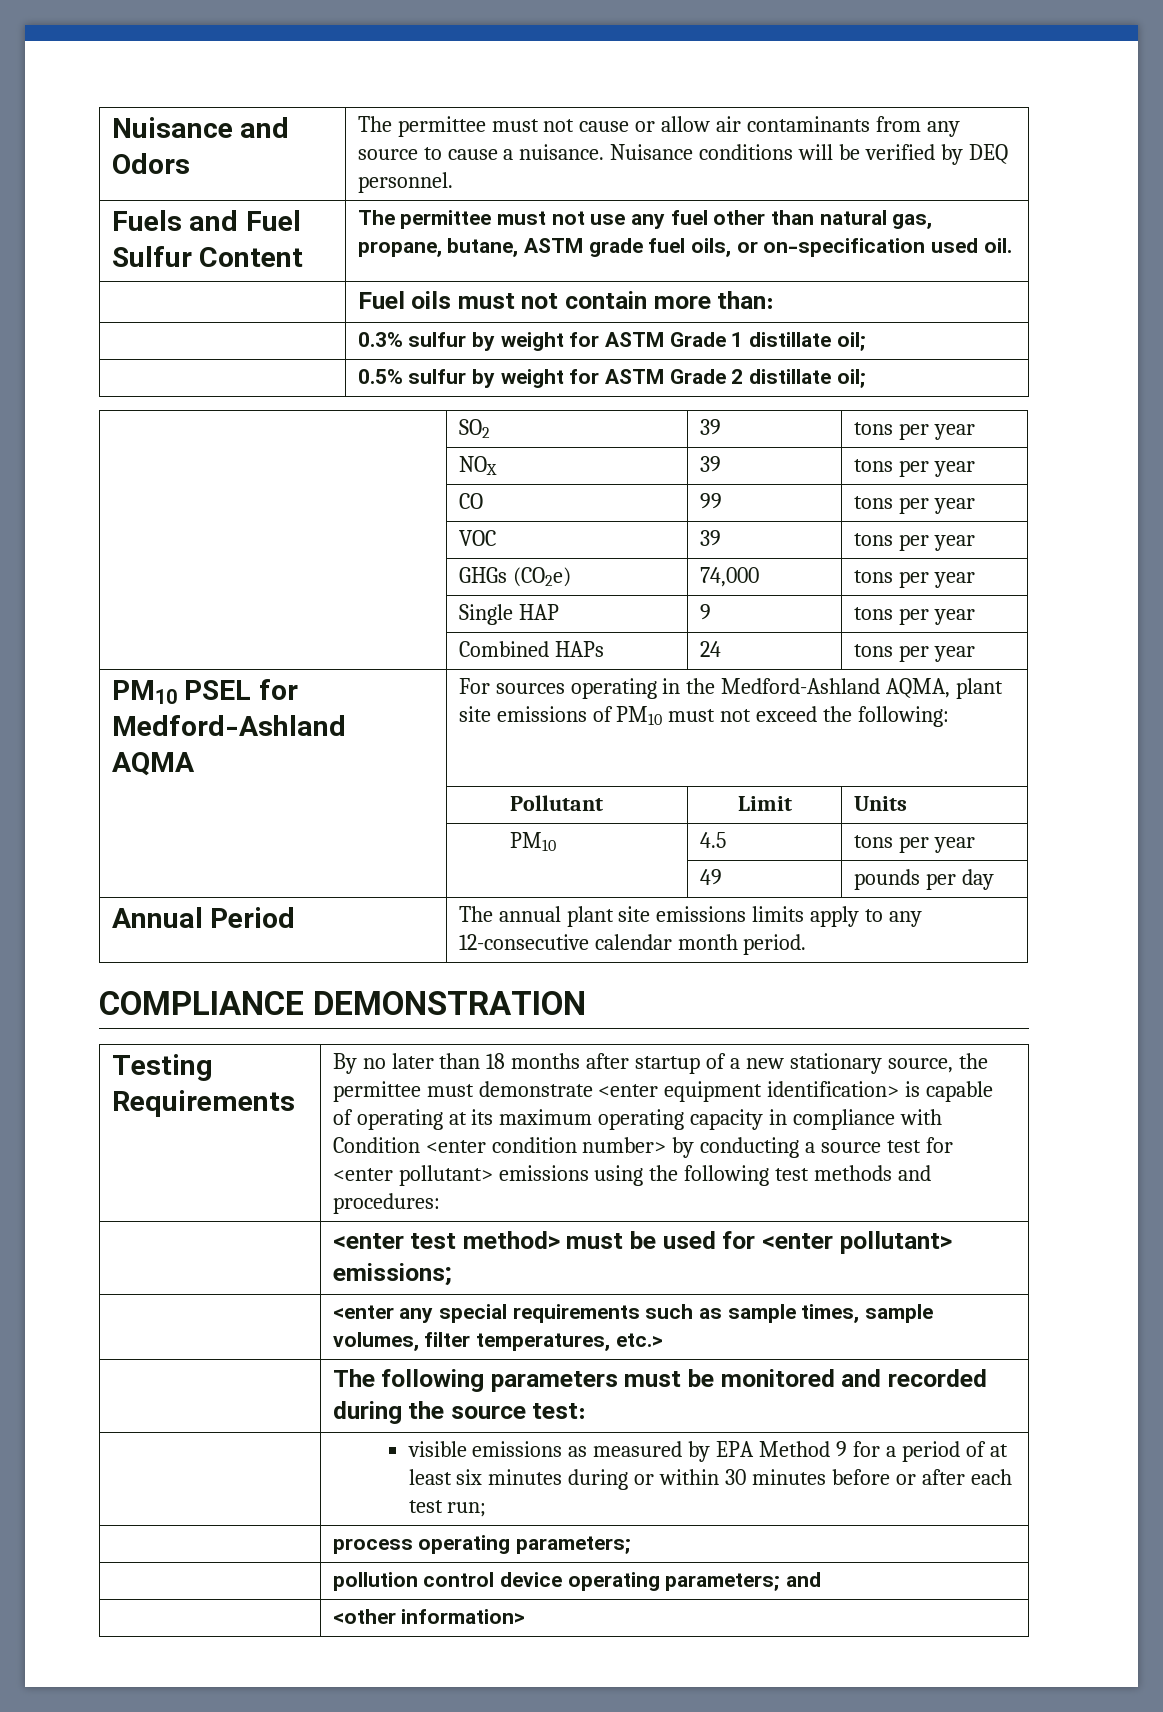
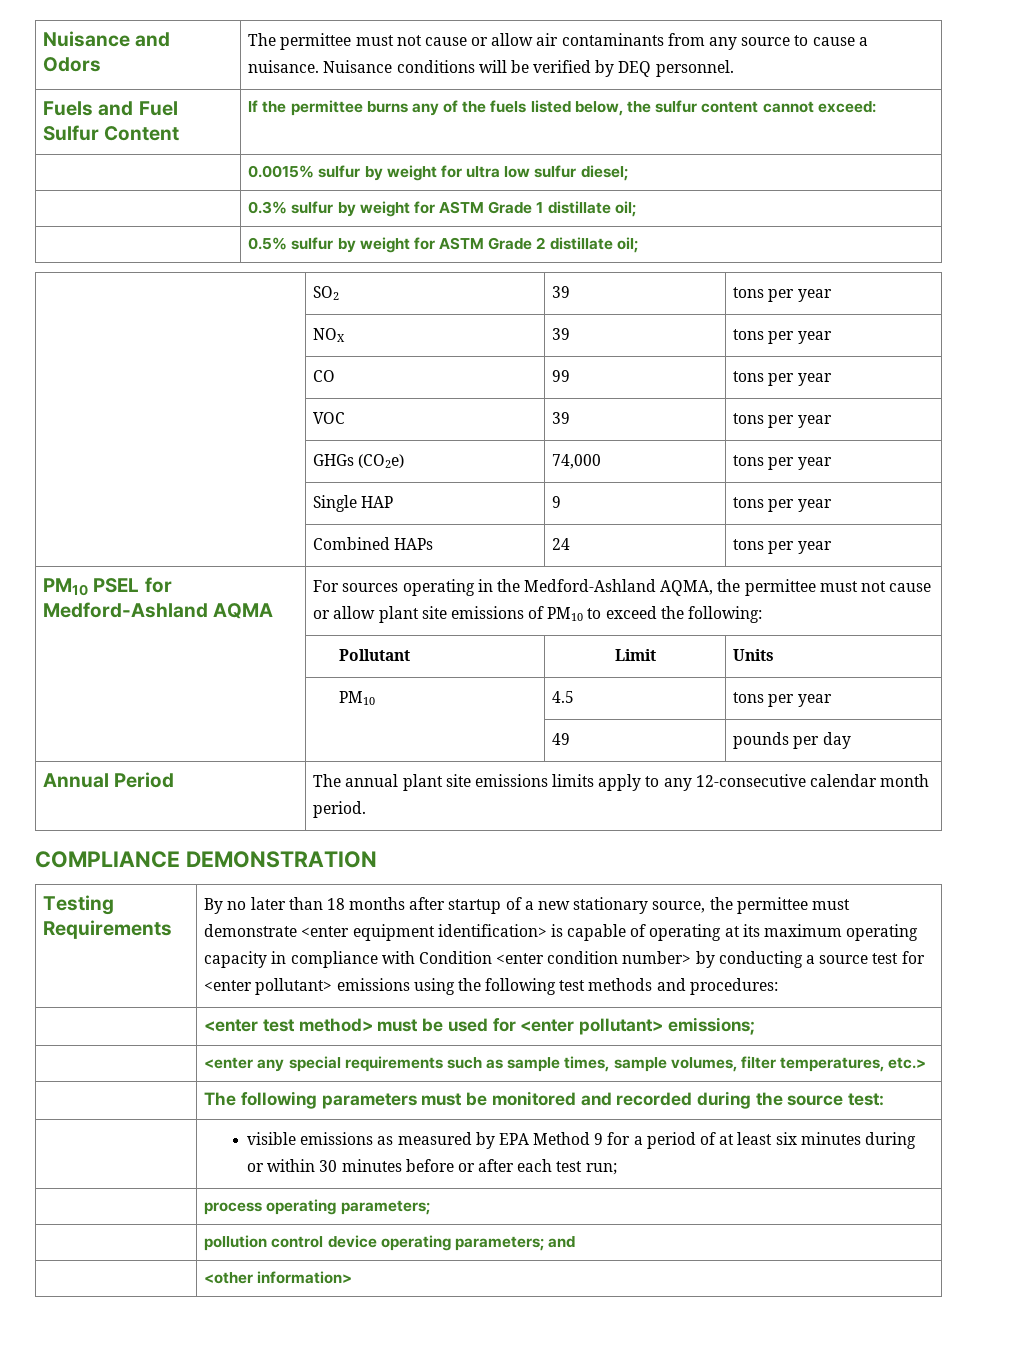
- Fuels and Fuel Sulfur Content | The permittee must not use any fuel other than natural gas, propane, butane, ASTM grade fuel oils, or on-specification used oil.
- | Fuel oils must not contain more than:
+ Fuels and Fuel Sulfur Content | If the permittee burns any of the fuels listed below, the sulfur content cannot exceed:
+ | 0.0015% sulfur by weight for ultra low sulfur diesel;
- PM10 PSEL for Medford-Ashland AQMA | For sources operating in the Medford-Ashland AQMA, plant site emissions of PM10 must not exceed the following:
+ PM10 PSEL for Medford-Ashland AQMA | For sources operating in the Medford-Ashland AQMA, the permittee must not cause or allow plant site emissions of PM10 to exceed the following:

